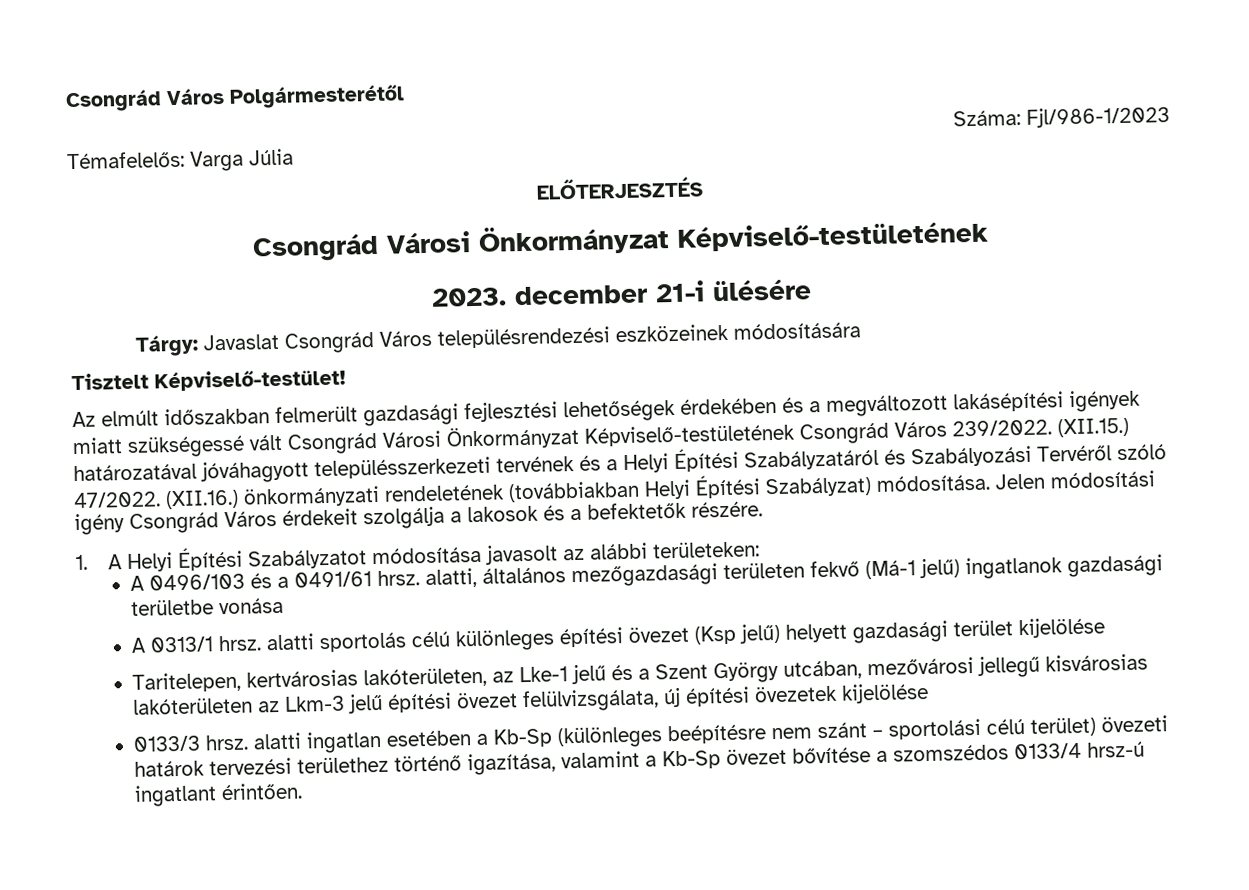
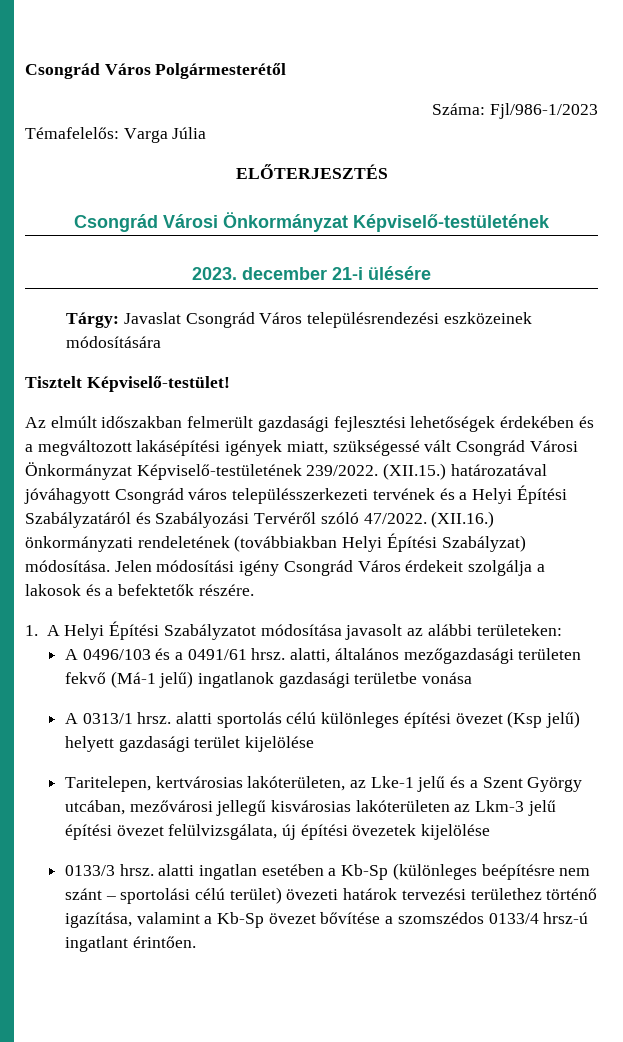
- Az elmúlt időszakban felmerült gazdasági fejlesztési lehetőségek érdekében és a megváltozott lakásépítési igények miatt szükségessé vált Csongrád Városi Önkormányzat Képviselő-testületének Csongrád Város 239/2022.
+ Az elmúlt időszakban felmerült gazdasági fejlesztési lehetőségek érdekében és a megváltozott lakásépítési igények miatt, szükségessé vált Csongrád Városi Önkormányzat Képviselő-testületének 239/2022.
- (XII.15.) határozatával jóváhagyott településszerkezeti tervének és a Helyi Építési Szabályzatáról és Szabályozási Tervéről szóló 47/2022.
+ (XII.15.) határozatával jóváhagyott Csongrád város településszerkezeti tervének és a Helyi Építési Szabályzatáról és Szabályozási Tervéről szóló 47/2022.

